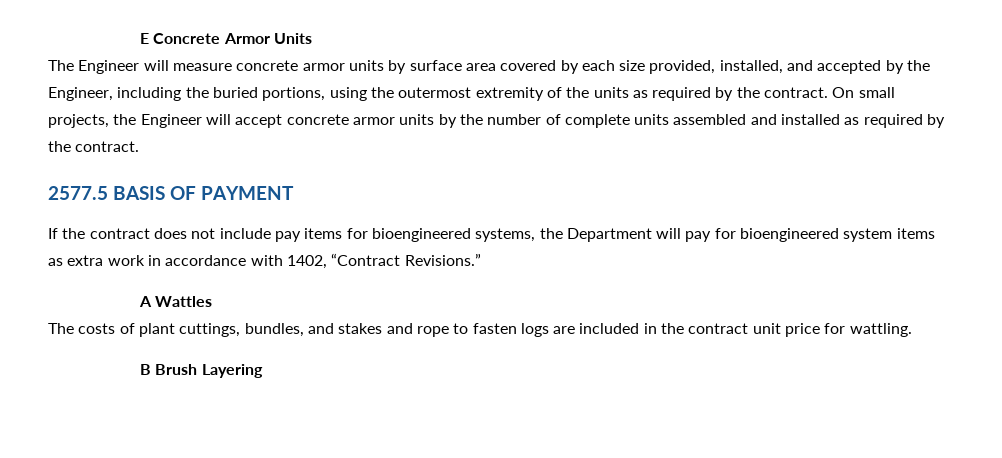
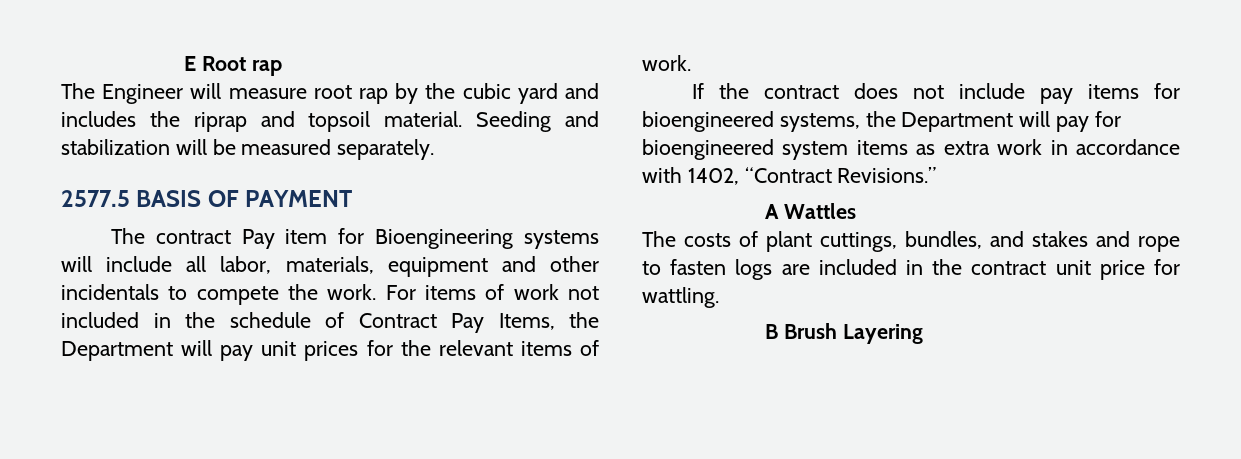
- E Concrete Armor Units
+ E Root rap
- The Engineer will measure concrete armor units by surface area covered by each size provided, installed, and accepted by the Engineer, including the buried portions, using the outermost extremity of the units as required by the contract. On small projects, the Engineer will accept concrete armor units by the number of complete units assembled and installed as required by the contract.
+ The Engineer will measure root rap by the cubic yard and includes the riprap and topsoil material. Seeding and stabilization will be measured separately.
  2577.5 BASIS OF PAYMENT
+ The contract Pay item for Bioengineering systems will include all labor, materials, equipment and other incidentals to compete the work. For items of work not included in the schedule of Contract Pay Items, the Department will pay unit prices for the relevant items of work.

